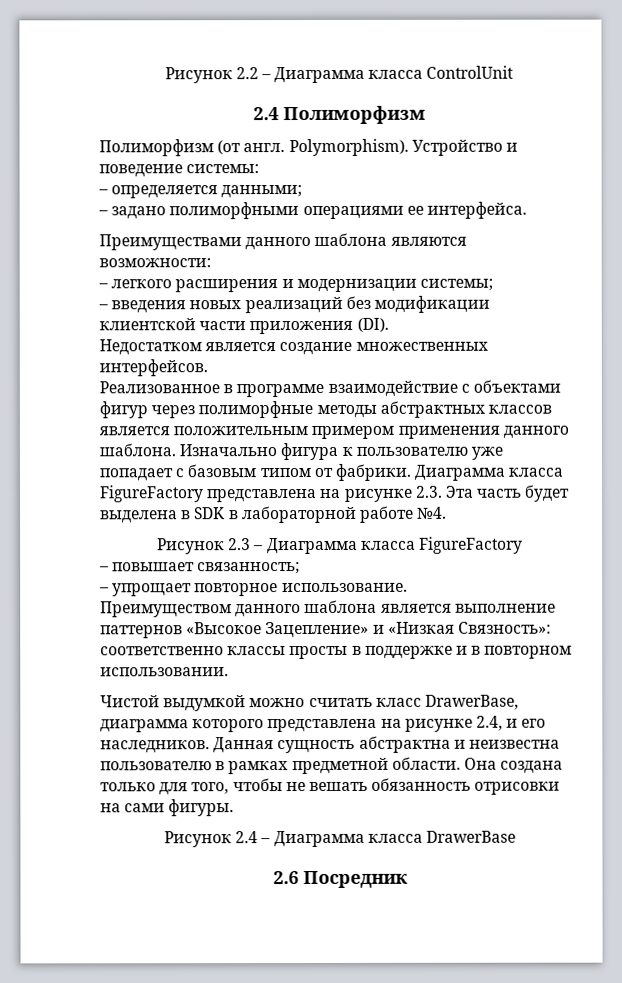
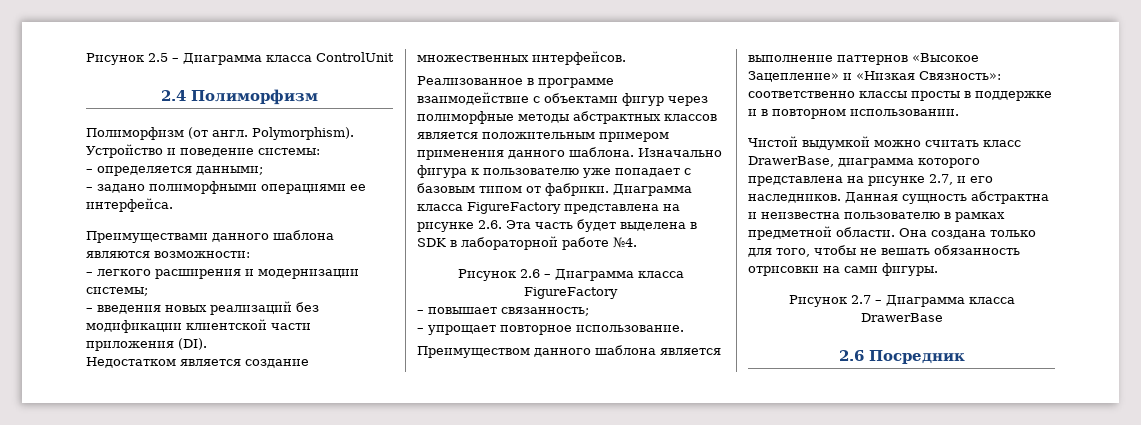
- Рисунок 2.2 – Диаграмма класса ControlUnit
+ Рисунок 2.5 – Диаграмма класса ControlUnit
- Диаграмма класса FigureFactory представлена на рисунке 2.3. Эта часть будет выделена в SDK в лабораторной работе №4.
+ Диаграмма класса FigureFactory представлена на рисунке 2.6. Эта часть будет выделена в SDK в лабораторной работе №4.
- Рисунок 2.3 – Диаграмма класса FigureFactory
+ Рисунок 2.6 – Диаграмма класса FigureFactory
- Чистой выдумкой можно считать класс DrawerBase, диаграмма которого представлена на рисунке 2.4, и его наследников.
+ Чистой выдумкой можно считать класс DrawerBase, диаграмма которого представлена на рисунке 2.7, и его наследников.
- Рисунок 2.4 – Диаграмма класса DrawerBase
+ Рисунок 2.7 – Диаграмма класса DrawerBase

